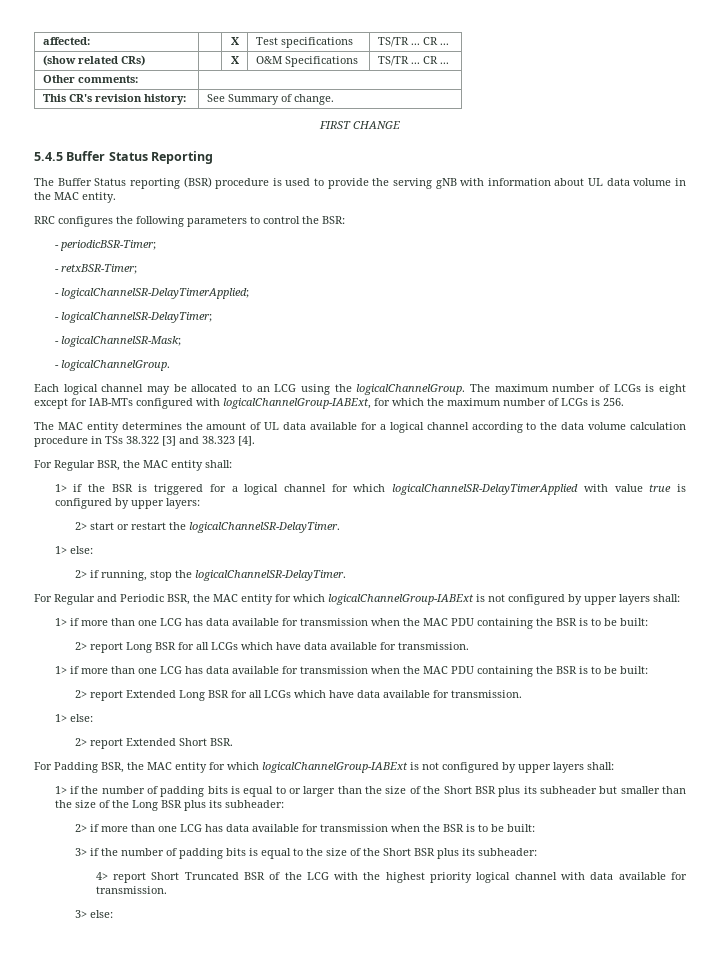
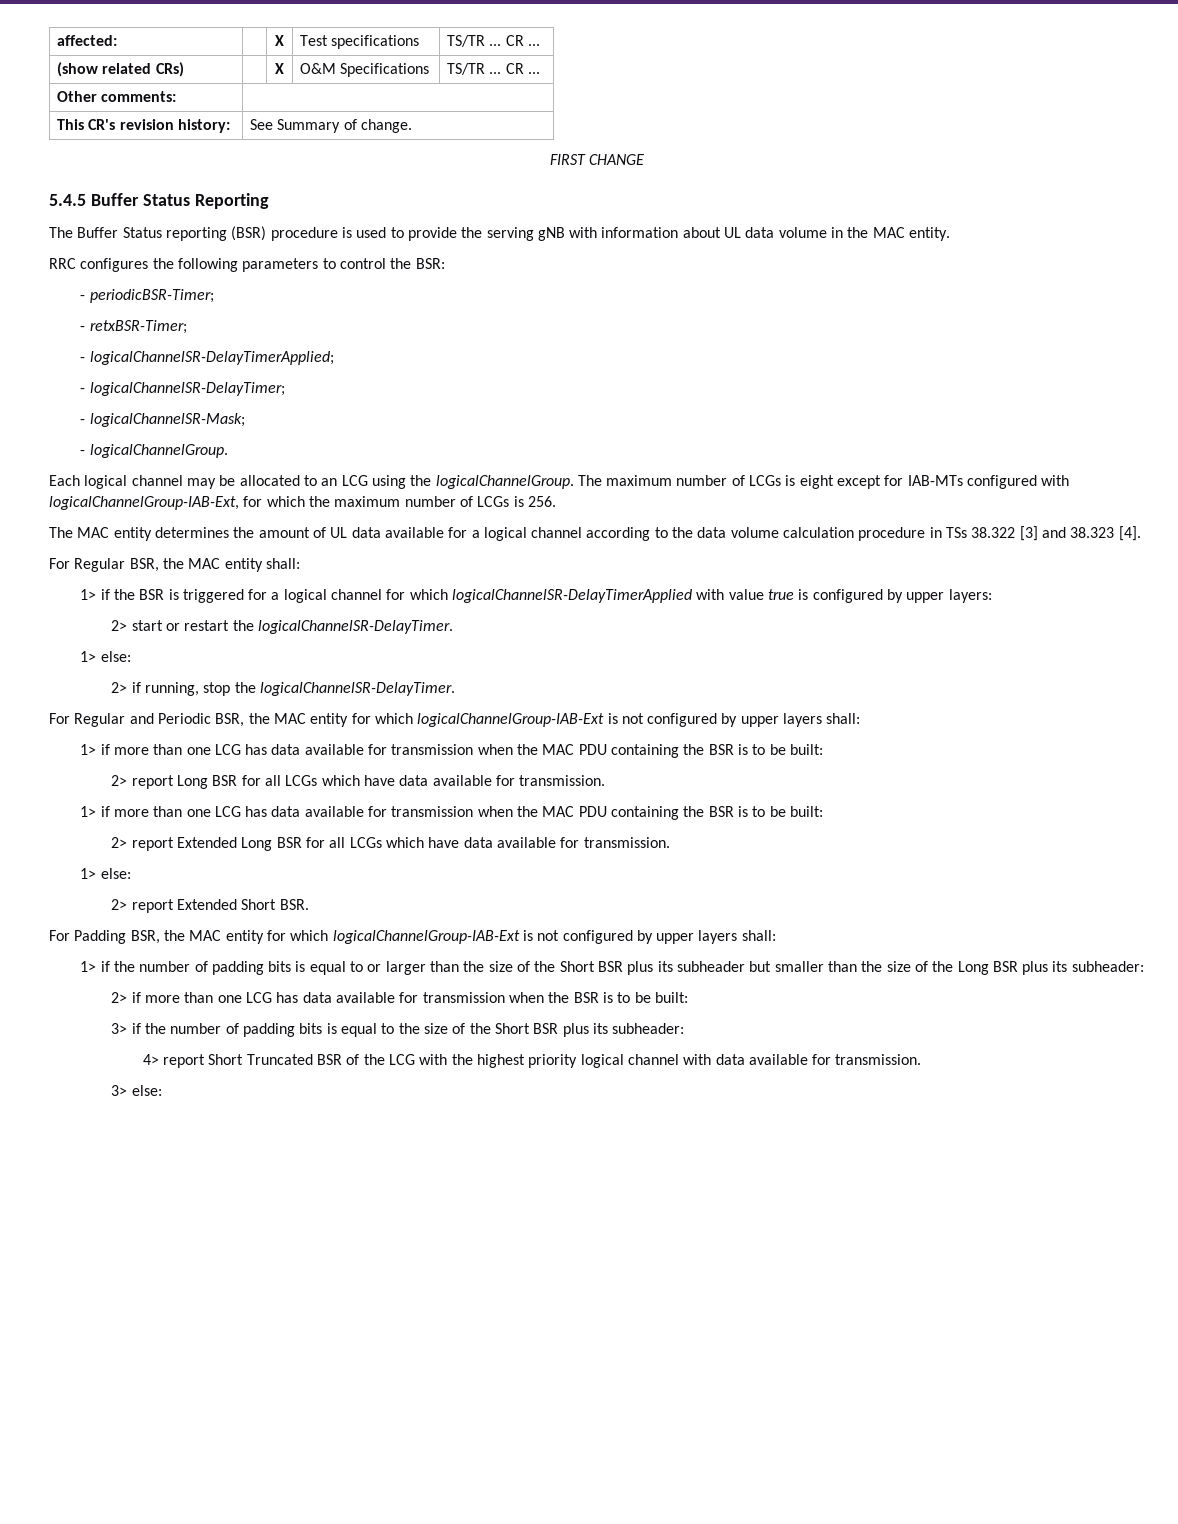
- The maximum number of LCGs is eight except for IAB-MTs configured with logicalChannelGroup-IABExt, for which the maximum number of LCGs is 256.
+ The maximum number of LCGs is eight except for IAB-MTs configured with logicalChannelGroup-IAB-Ext, for which the maximum number of LCGs is 256.
- For Regular and Periodic BSR, the MAC entity for which logicalChannelGroup-IABExt is not configured by upper layers shall:
+ For Regular and Periodic BSR, the MAC entity for which logicalChannelGroup-IAB-Ext is not configured by upper layers shall:
- For Padding BSR, the MAC entity for which logicalChannelGroup-IABExt is not configured by upper layers shall:
+ For Padding BSR, the MAC entity for which logicalChannelGroup-IAB-Ext is not configured by upper layers shall:

